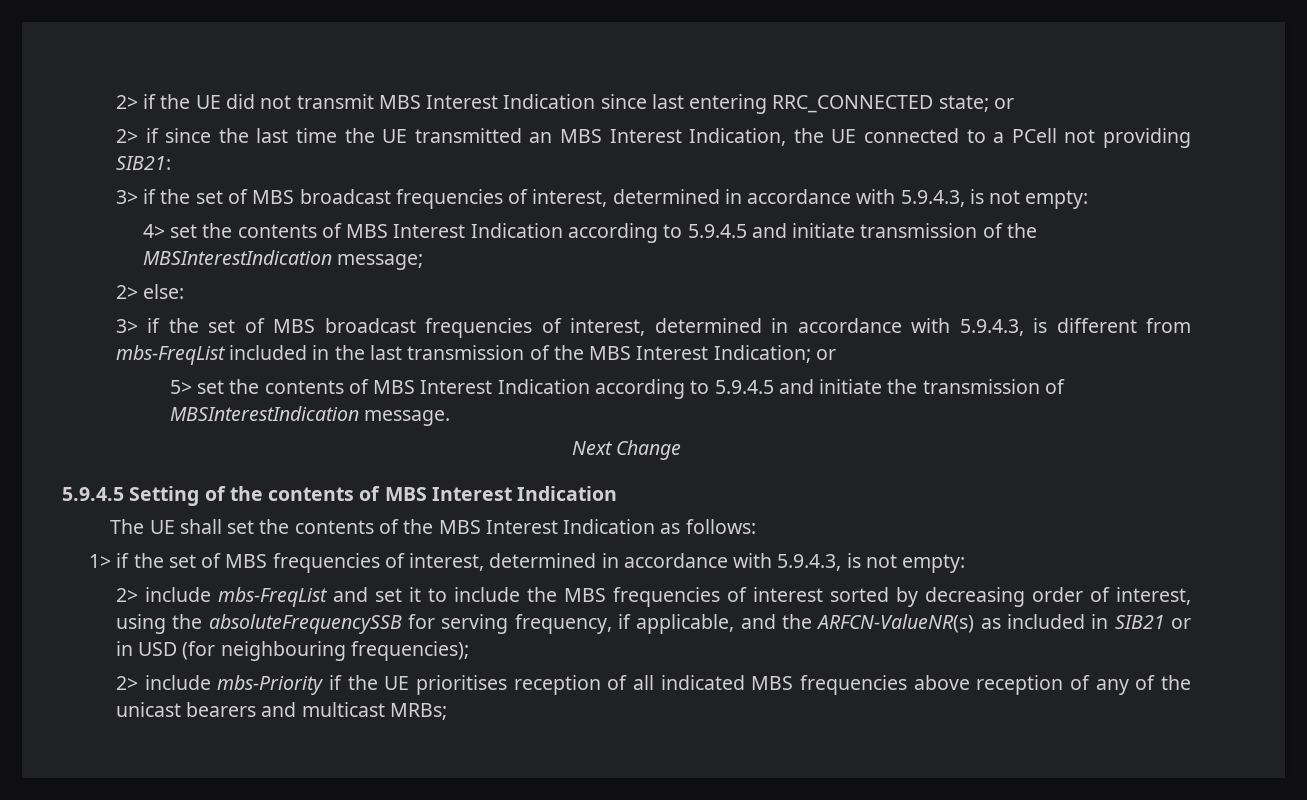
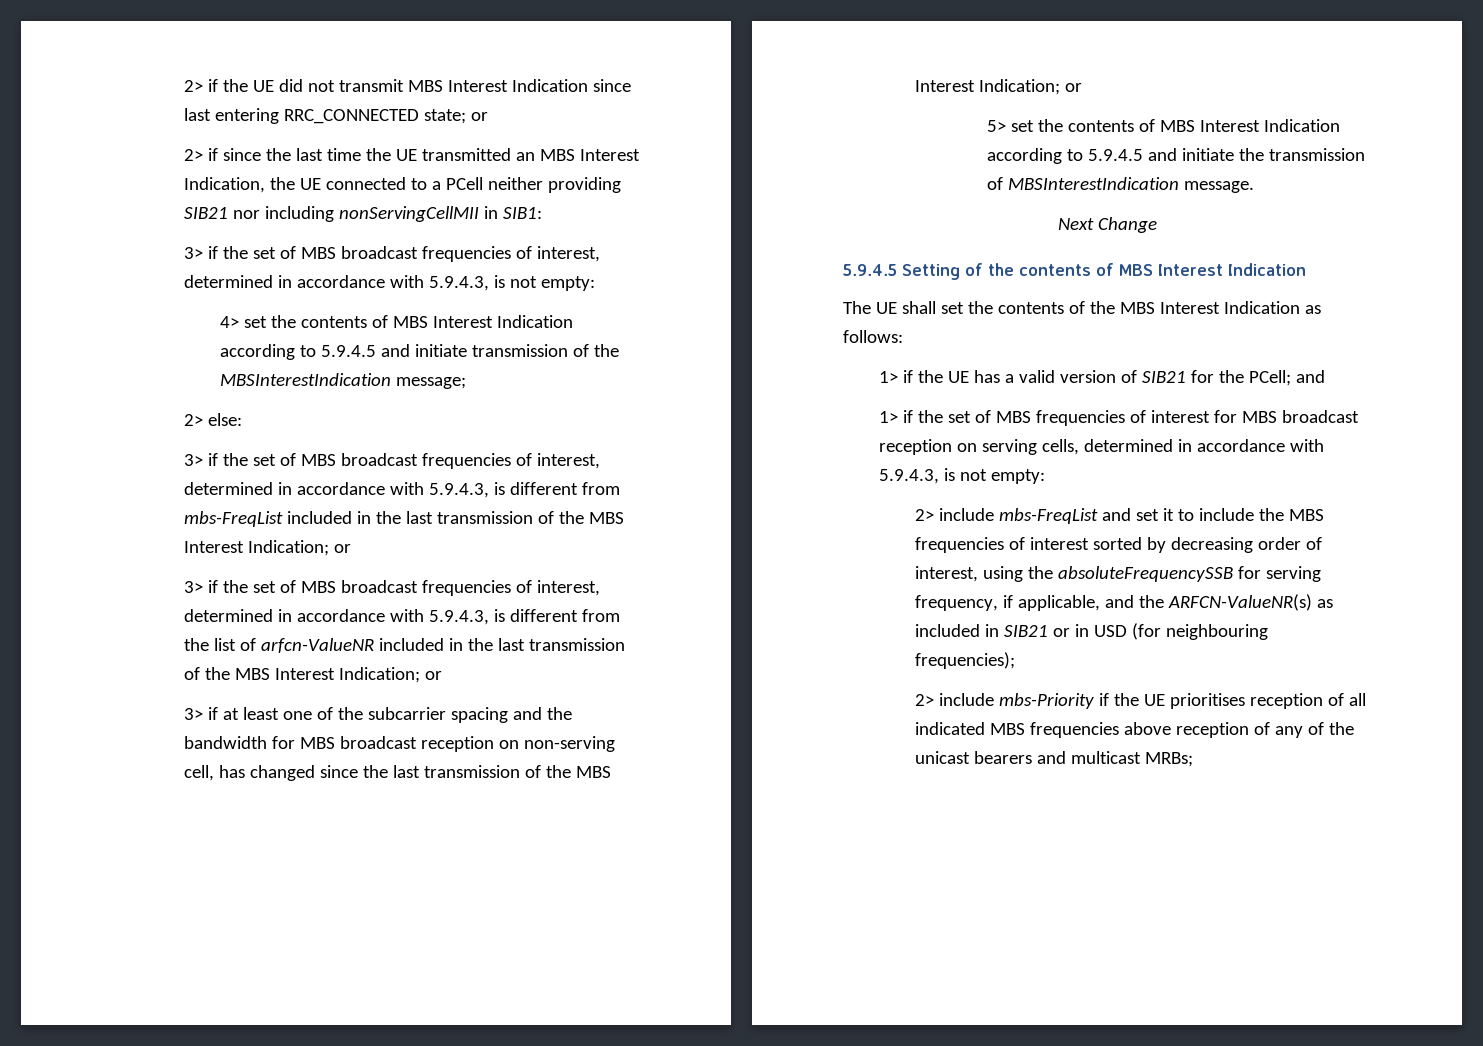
- 2> if since the last time the UE transmitted an MBS Interest Indication, the UE connected to a PCell not providing SIB21:
+ 2> if since the last time the UE transmitted an MBS Interest Indication, the UE connected to a PCell neither providing SIB21 nor including nonServingCellMII in SIB1:
+ 3> if the set of MBS broadcast frequencies of interest, determined in accordance with 5.9.4.3, is different from the list of arfcn-ValueNR included in the last transmission of the MBS Interest Indication; or
+ 3> if at least one of the subcarrier spacing and the bandwidth for MBS broadcast reception on non-serving cell, has changed since the last transmission of the MBS Interest Indication; or
+ 1> if the UE has a valid version of SIB21 for the PCell; and
- 1> if the set of MBS frequencies of interest, determined in accordance with 5.9.4.3, is not empty:
+ 1> if the set of MBS frequencies of interest for MBS broadcast reception on serving cells, determined in accordance with 5.9.4.3, is not empty:

